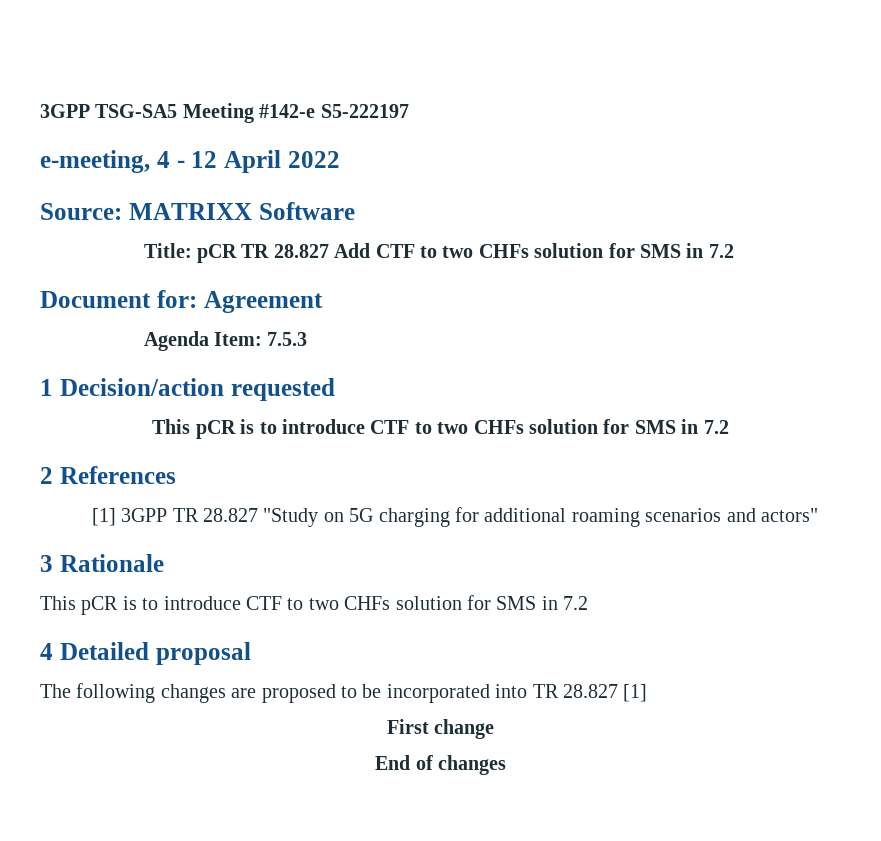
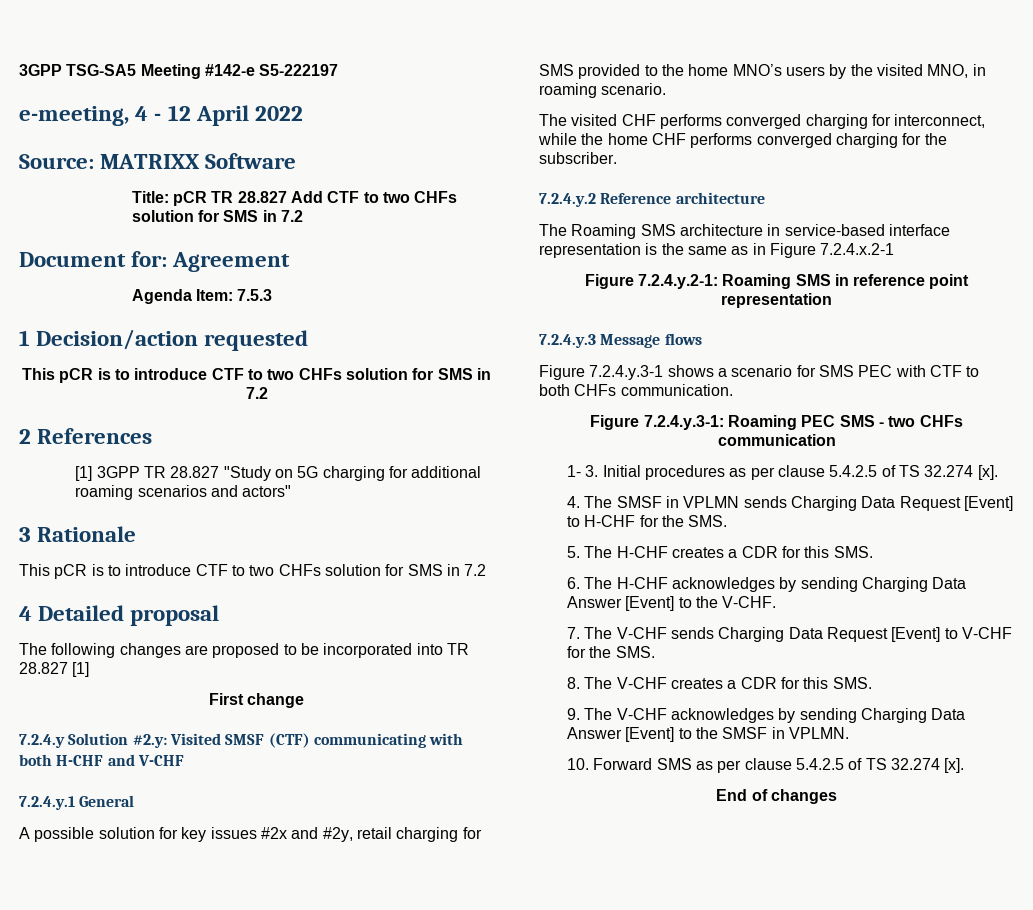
+ 7.2.4.y Solution #2.y: Visited SMSF (CTF) communicating with both H-CHF and V-CHF
+ 7.2.4.y.1 General
+ A possible solution for key issues #2x and #2y, retail charging for SMS provided to the home MNO’s users by the visited MNO, in roaming scenario.
+ The visited CHF performs converged charging for interconnect, while the home CHF performs converged charging for the subscriber.
+ 7.2.4.y.2 Reference architecture
+ The Roaming SMS architecture in service-based interface representation is the same as in Figure 7.2.4.x.2-1
+ Figure 7.2.4.y.2-1: Roaming SMS in reference point representation
+ 7.2.4.y.3 Message flows
+ Figure 7.2.4.y.3-1 shows a scenario for SMS PEC with CTF to both CHFs communication.
+ Figure 7.2.4.y.3-1: Roaming PEC SMS - two CHFs communication
+ 1- 3. Initial procedures as per clause 5.4.2.5 of TS 32.274 [x].
+ 4. The SMSF in VPLMN sends Charging Data Request [Event] to H-CHF for the SMS.
+ 5. The H-CHF creates a CDR for this SMS.
+ 6. The H-CHF acknowledges by sending Charging Data Answer [Event] to the V-CHF.
+ 7. The V-CHF sends Charging Data Request [Event] to V-CHF for the SMS.
+ 8. The V-CHF creates a CDR for this SMS.
+ 9. The V-CHF acknowledges by sending Charging Data Answer [Event] to the SMSF in VPLMN.
+ 10. Forward SMS as per clause 5.4.2.5 of TS 32.274 [x].

